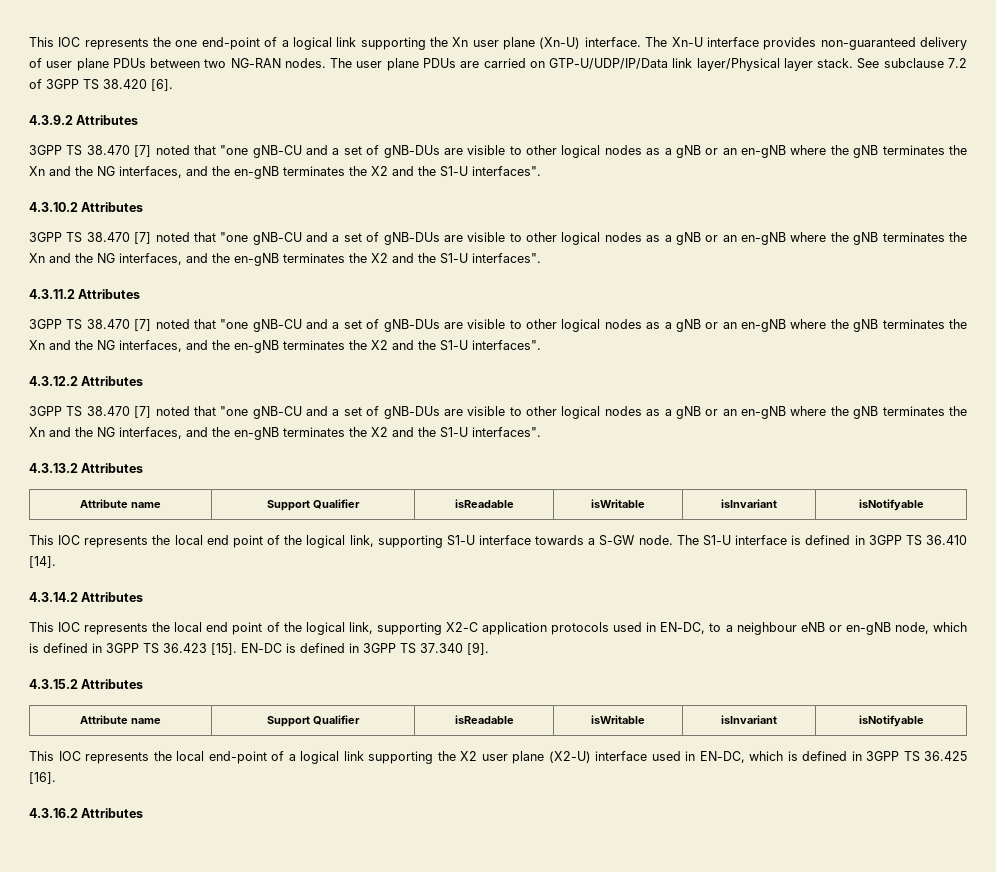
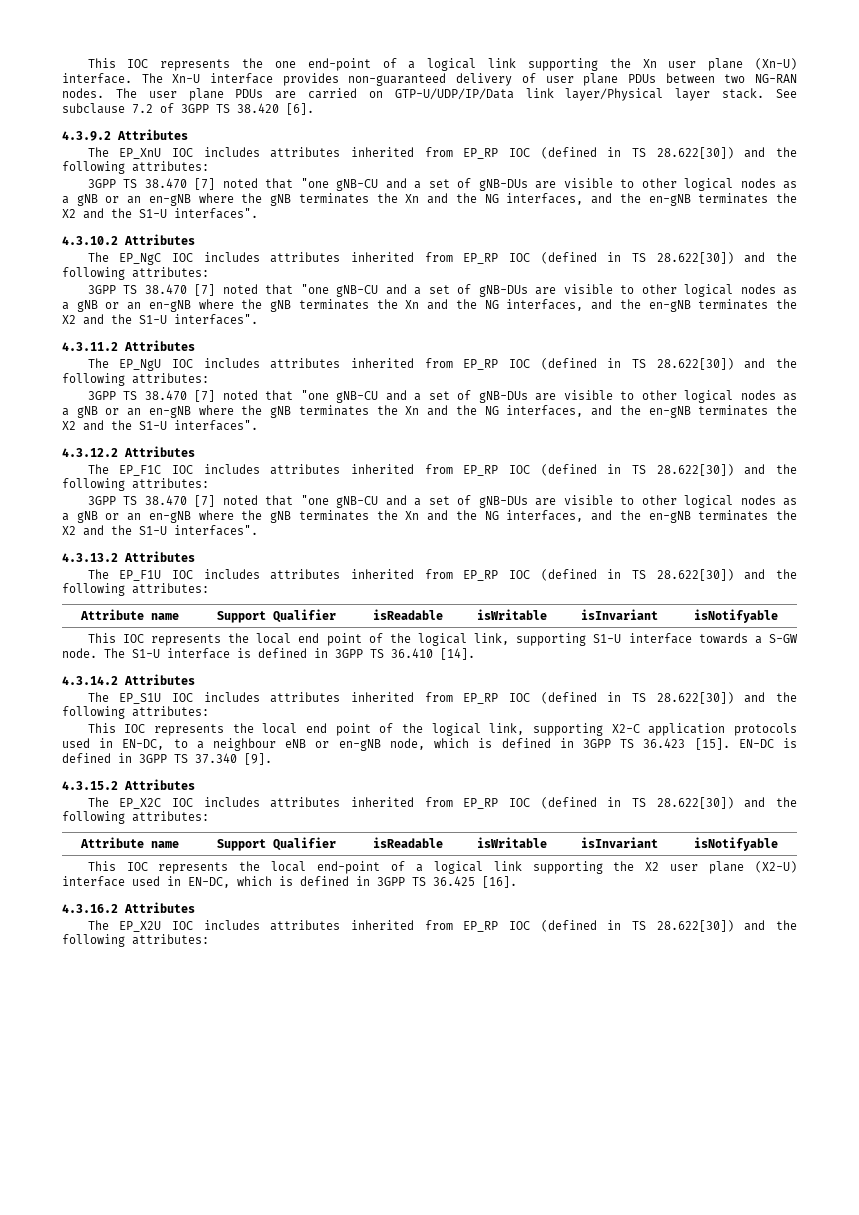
+ The EP_XnU IOC includes attributes inherited from EP_RP IOC (defined in TS 28.622[30]) and the following attributes:
+ The EP_NgC IOC includes attributes inherited from EP_RP IOC (defined in TS 28.622[30]) and the following attributes:
+ The EP_NgU IOC includes attributes inherited from EP_RP IOC (defined in TS 28.622[30]) and the following attributes:
+ The EP_F1C IOC includes attributes inherited from EP_RP IOC (defined in TS 28.622[30]) and the following attributes:
+ The EP_F1U IOC includes attributes inherited from EP_RP IOC (defined in TS 28.622[30]) and the following attributes:
+ The EP_S1U IOC includes attributes inherited from EP_RP IOC (defined in TS 28.622[30]) and the following attributes:
+ The EP_X2C IOC includes attributes inherited from EP_RP IOC (defined in TS 28.622[30]) and the following attributes:
+ The EP_X2U IOC includes attributes inherited from EP_RP IOC (defined in TS 28.622[30]) and the following attributes:

